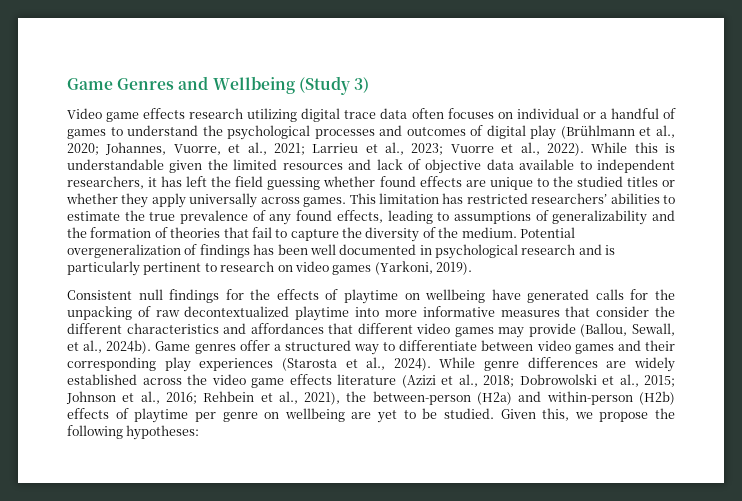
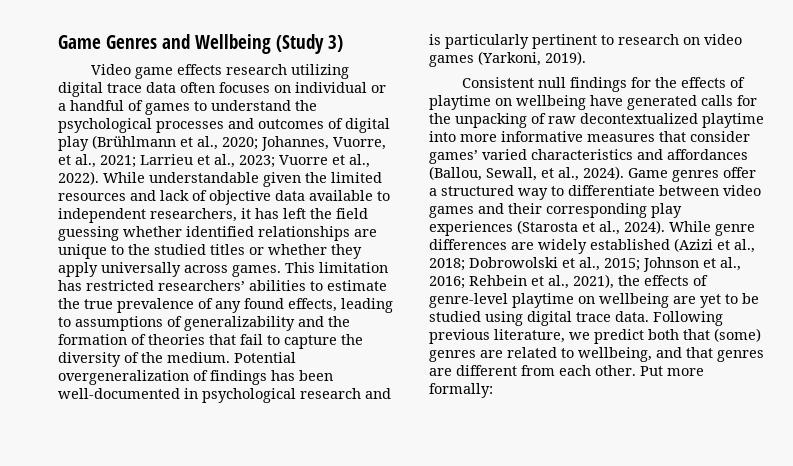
- While this is understandable given the limited resources and lack of objective data available to independent researchers, it has left the field guessing whether found effects are unique to the studied titles or whether they apply universally across games.
+ While understandable given the limited resources and lack of objective data available to independent researchers, it has left the field guessing whether identified relationships are unique to the studied titles or whether they apply universally across games.
- Potential overgeneralization of findings has been well documented in psychological research and is particularly pertinent to research on video games (Yarkoni, 2019).
+ Potential overgeneralization of findings has been well-documented in psychological research and is particularly pertinent to research on video games (Yarkoni, 2019).
- Consistent null findings for the effects of playtime on wellbeing have generated calls for the unpacking of raw decontextualized playtime into more informative measures that consider the different characteristics and affordances that different video games may provide (Ballou, Sewall, et al., 2024b).
+ Consistent null findings for the effects of playtime on wellbeing have generated calls for the unpacking of raw decontextualized playtime into more informative measures that consider games’ varied characteristics and affordances (Ballou, Sewall, et al., 2024).
- While genre differences are widely established across the video game effects literature (Azizi et al., 2018; Dobrowolski et al., 2015; Johnson et al., 2016; Rehbein et al., 2021), the between-person (H2a) and within-person (H2b) effects of playtime per genre on wellbeing are yet to be studied. Given this, we propose the following hypotheses:
+ While genre differences are widely established (Azizi et al., 2018; Dobrowolski et al., 2015; Johnson et al., 2016; Rehbein et al., 2021), the effects of genre-level playtime on wellbeing are yet to be studied using digital trace data. Following previous literature, we predict both that (some) genres are related to wellbeing, and that genres are different from each other. Put more formally:

